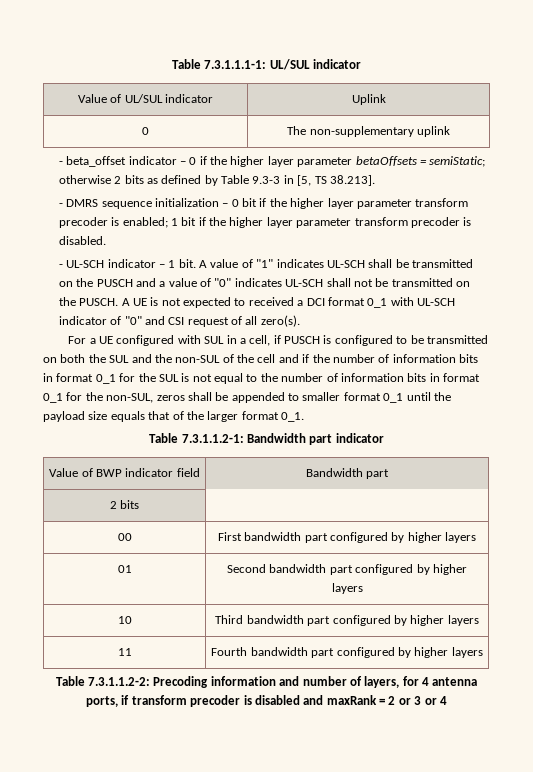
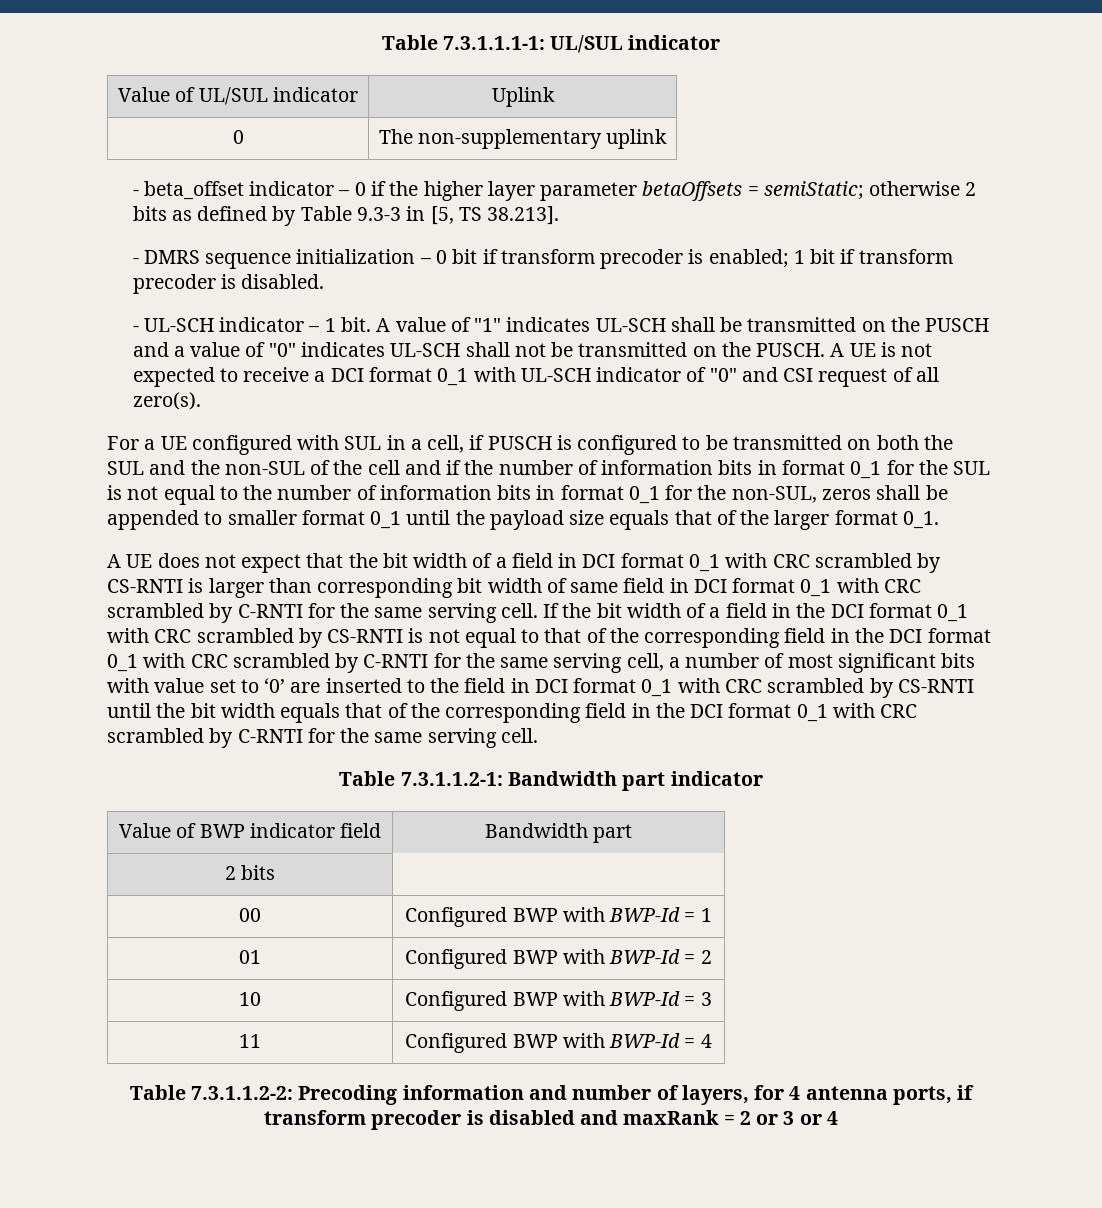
- - DMRS sequence initialization – 0 bit if the higher layer parameter transform precoder is enabled; 1 bit if the higher layer parameter transform precoder is disabled.
+ - DMRS sequence initialization – 0 bit if transform precoder is enabled; 1 bit if transform precoder is disabled.
- A UE is not expected to received a DCI format 0_1 with UL-SCH indicator of "0" and CSI request of all zero(s).
+ A UE is not expected to receive a DCI format 0_1 with UL-SCH indicator of "0" and CSI request of all zero(s).
+ A UE does not expect that the bit width of a field in DCI format 0_1 with CRC scrambled by CS-RNTI is larger than corresponding bit width of same field in DCI format 0_1 with CRC scrambled by C-RNTI for the same serving cell. If the bit width of a field in the DCI format 0_1 with CRC scrambled by CS-RNTI is not equal to that of the corresponding field in the DCI format 0_1 with CRC scrambled by C-RNTI for the same serving cell, a number of most significant bits with value set to ‘0’ are inserted to the field in DCI format 0_1 with CRC scrambled by CS-RNTI until the bit width equals that of the corresponding field in the DCI format 0_1 with CRC scrambled by C-RNTI for the same serving cell.
- 00 | First bandwidth part configured by higher layers
- 01 | Second bandwidth part configured by higher layers
- 10 | Third bandwidth part configured by higher layers
- 11 | Fourth bandwidth part configured by higher layers
+ 00 | Configured BWP with BWP-Id = 1
+ 01 | Configured BWP with BWP-Id = 2
+ 10 | Configured BWP with BWP-Id = 3
+ 11 | Configured BWP with BWP-Id = 4

